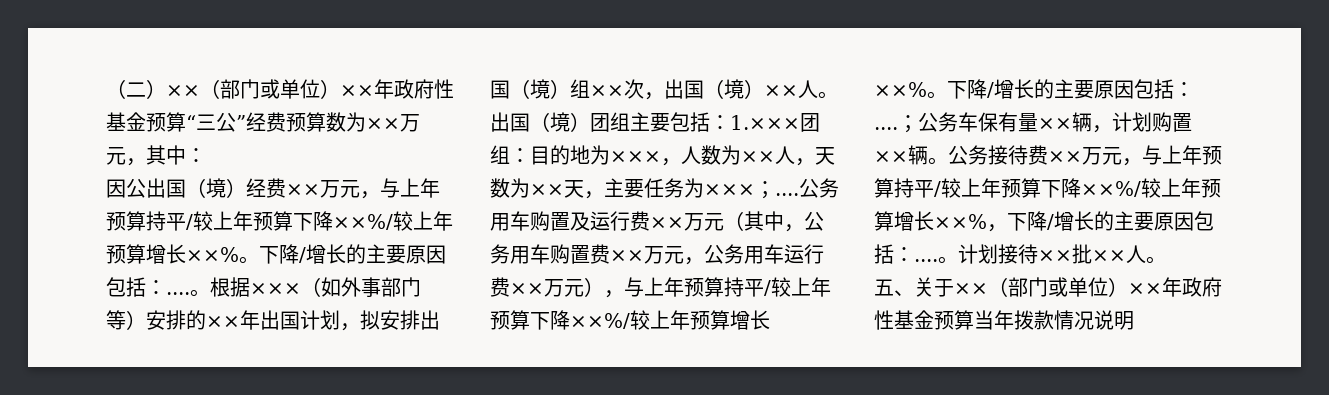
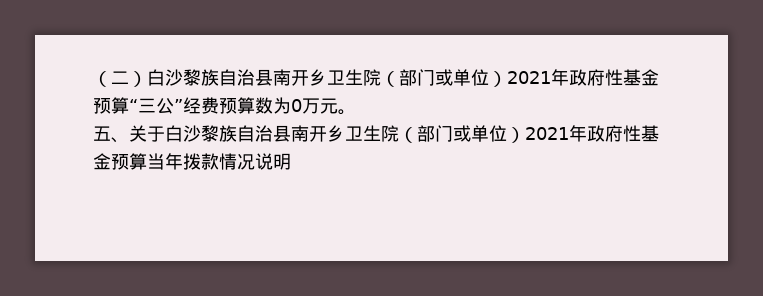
- （二）××（部门或单位）××年政府性基金预算“三公”经费预算数为××万元，其中：
- 因公出国（境）经费××万元，与上年预算持平/较上年预算下降××%/较上年预算增长××%。下降/增长的主要原因包括：....。根据×××（如外事部门等）安排的××年出国计划，拟安排出国（境）组××次，出国（境）××人。出国（境）团组主要包括：1.×××团组：目的地为×××，人数为××人，天数为××天，主要任务为×××；....公务用车购置及运行费××万元（其中，公务用车购置费××万元，公务用车运行费××万元），与上年预算持平/较上年预算下降××%/较上年预算增长××%。下降/增长的主要原因包括：....；公务车保有量××辆，计划购置××辆。公务接待费××万元，与上年预算持平/较上年预算下降××%/较上年预算增长××%，下降/增长的主要原因包括：....。计划接待××批××人。
- 五、关于××（部门或单位）××年政府性基金预算当年拨款情况说明
+ （二）白沙黎族自治县南开乡卫生院（部门或单位）2021年政府性基金预算“三公”经费预算数为0万元。
+ 五、关于白沙黎族自治县南开乡卫生院（部门或单位）2021年政府性基金预算当年拨款情况说明

